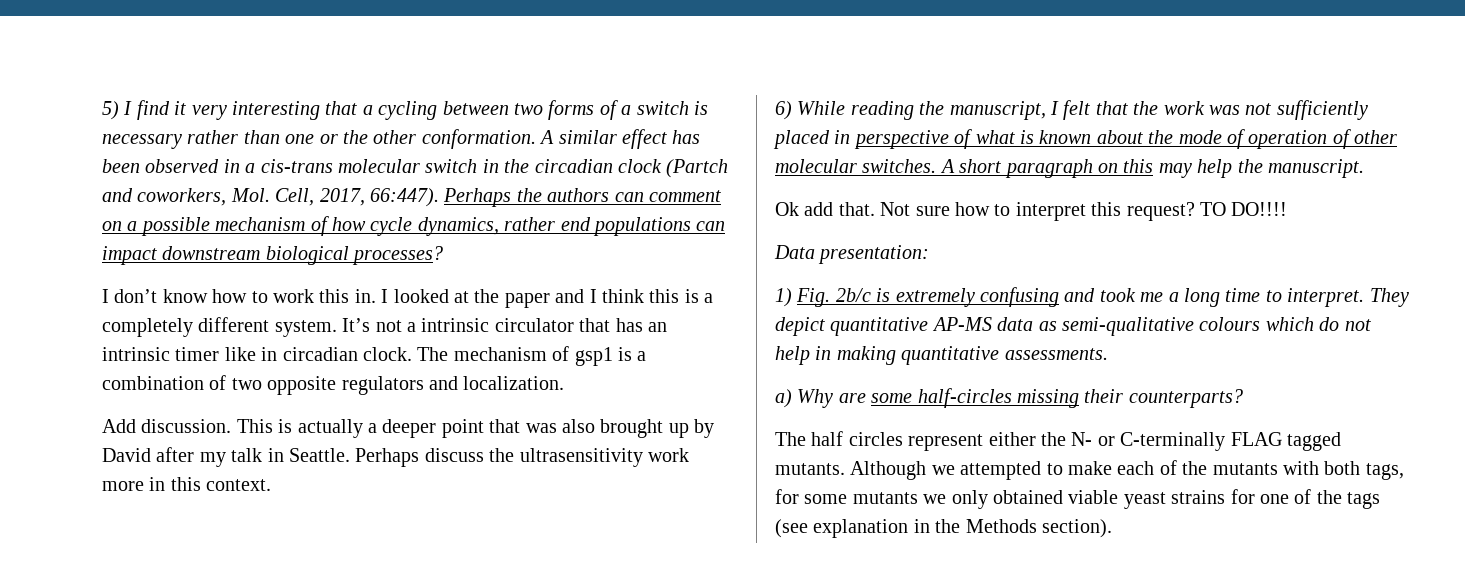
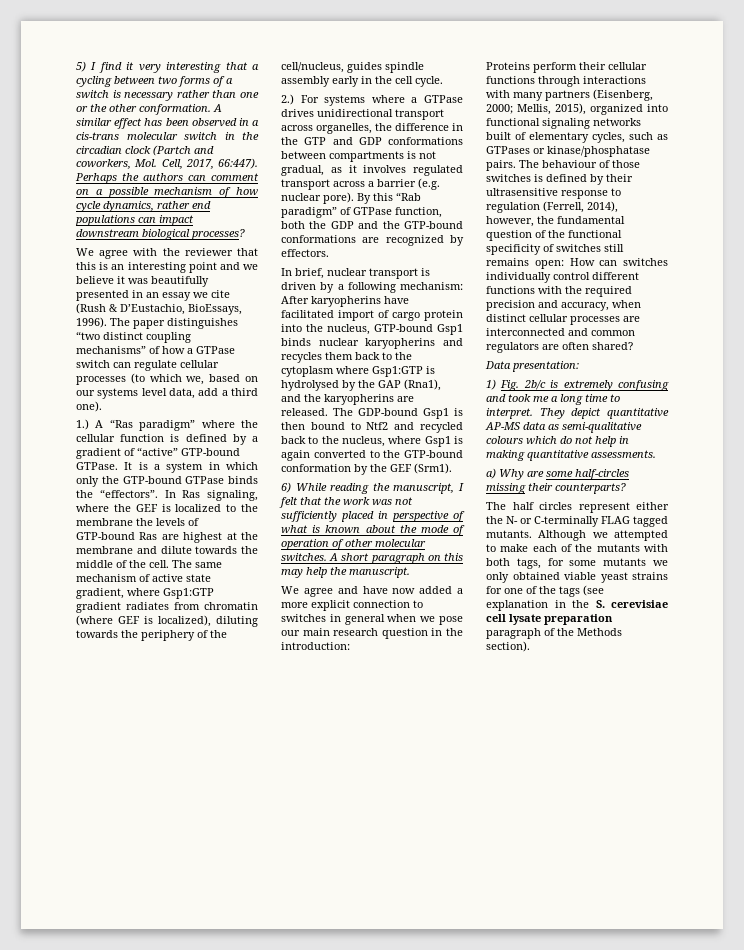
- I don’t know how to work this in. I looked at the paper and I think this is a completely different system. It’s not a intrinsic circulator that has an intrinsic timer like in circadian clock. The mechanism of gsp1 is a combination of two opposite regulators and localization.
- Add discussion. This is actually a deeper point that was also brought up by David after my talk in Seattle. Perhaps discuss the ultrasensitivity work more in this context.
+ We agree with the reviewer that this is an interesting point and we believe it was beautifully presented in an essay we cite (Rush & D’Eustachio, BioEssays, 1996). The paper distinguishes “two distinct coupling mechanisms” of how a GTPase switch can regulate cellular processes (to which we, based on our systems level data, add a third one).
+ 1.) A “Ras paradigm” where the cellular function is defined by a gradient of “active” GTP-bound GTPase. It is a system in which only the GTP-bound GTPase binds the “effectors”. In Ras signaling, where the GEF is localized to the membrane the levels of GTP-bound Ras are highest at the membrane and dilute towards the middle of the cell. The same mechanism of active state gradient, where Gsp1:GTP gradient radiates from chromatin (where GEF is localized), diluting towards the periphery of the cell/nucleus, guides spindle assembly early in the cell cycle.
+ 2.) For systems where a GTPase drives unidirectional transport across organelles, the difference in the GTP and GDP conformations between compartments is not gradual, as it involves regulated transport across a barrier (e.g. nuclear pore). By this “Rab paradigm” of GTPase function, both the GDP and the GTP-bound conformations are recognized by effectors.
+ In brief, nuclear transport is driven by a following mechanism: After karyopherins have facilitated import of cargo protein into the nucleus, GTP-bound Gsp1 binds nuclear karyopherins and recycles them back to the cytoplasm where Gsp1:GTP is hydrolysed by the GAP (Rna1), and the karyopherins are released. The GDP-bound Gsp1 is then bound to Ntf2 and recycled back to the nucleus, where Gsp1 is again converted to the GTP-bound conformation by the GEF (Srm1).
- Ok add that. Not sure how to interpret this request? TO DO!!!!
+ We agree and have now added a more explicit connection to switches in general when we pose our main research question in the introduction:
+ Proteins perform their cellular functions through interactions with many partners (Eisenberg, 2000; Mellis, 2015), organized into functional signaling networks built of elementary cycles, such as GTPases or kinase/phosphatase pairs. The behaviour of those switches is defined by their ultrasensitive response to regulation (Ferrell, 2014), however, the fundamental question of the functional specificity of switches still remains open: How can switches individually control different functions with the required precision and accuracy, when distinct cellular processes are interconnected and common regulators are often shared?
- Although we attempted to make each of the mutants with both tags, for some mutants we only obtained viable yeast strains for one of the tags (see explanation in the Methods section).
+ Although we attempted to make each of the mutants with both tags, for some mutants we only obtained viable yeast strains for one of the tags (see explanation in the S. cerevisiae cell lysate preparation paragraph of the Methods section).

